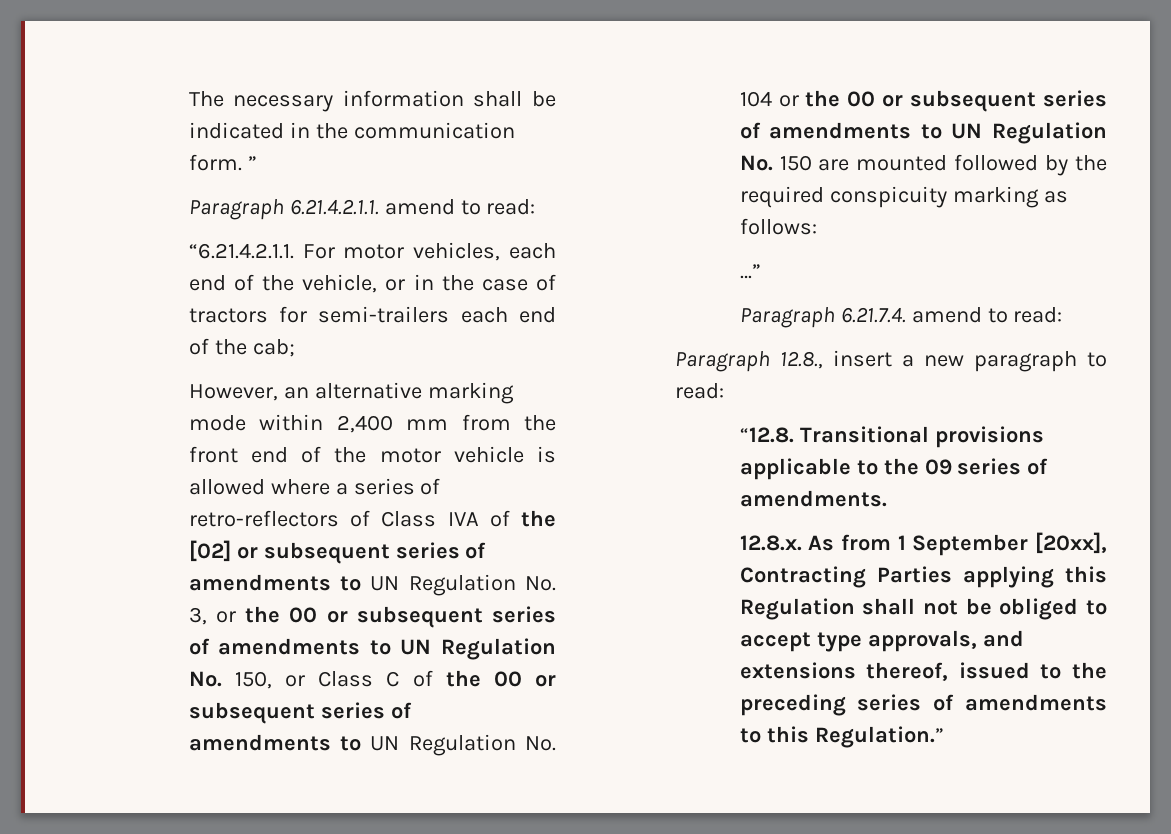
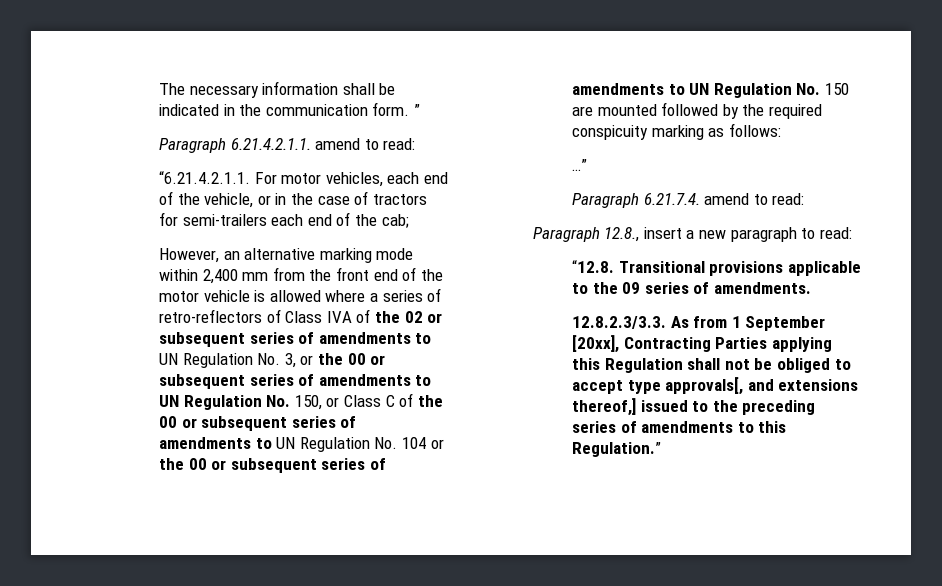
- However, an alternative marking mode within 2,400 mm from the front end of the motor vehicle is allowed where a series of retro-reflectors of Class IVA of the [02] or subsequent series of amendments to UN Regulation No. 3, or the 00 or subsequent series of amendments to UN Regulation No. 150, or Class C of the 00 or subsequent series of amendments to UN Regulation No. 104 or the 00 or subsequent series of amendments to UN Regulation No. 150 are mounted followed by the required conspicuity marking as follows:
+ However, an alternative marking mode within 2,400 mm from the front end of the motor vehicle is allowed where a series of retro-reflectors of Class IVA of the 02 or subsequent series of amendments to UN Regulation No. 3, or the 00 or subsequent series of amendments to UN Regulation No. 150, or Class C of the 00 or subsequent series of amendments to UN Regulation No. 104 or the 00 or subsequent series of amendments to UN Regulation No. 150 are mounted followed by the required conspicuity marking as follows:
- 12.8.x. As from 1 September [20xx], Contracting Parties applying this Regulation shall not be obliged to accept type approvals, and extensions thereof, issued to the preceding series of amendments to this Regulation.”
+ 12.8.2.3/3.3. As from 1 September [20xx], Contracting Parties applying this Regulation shall not be obliged to accept type approvals[, and extensions thereof,] issued to the preceding series of amendments to this Regulation.”

